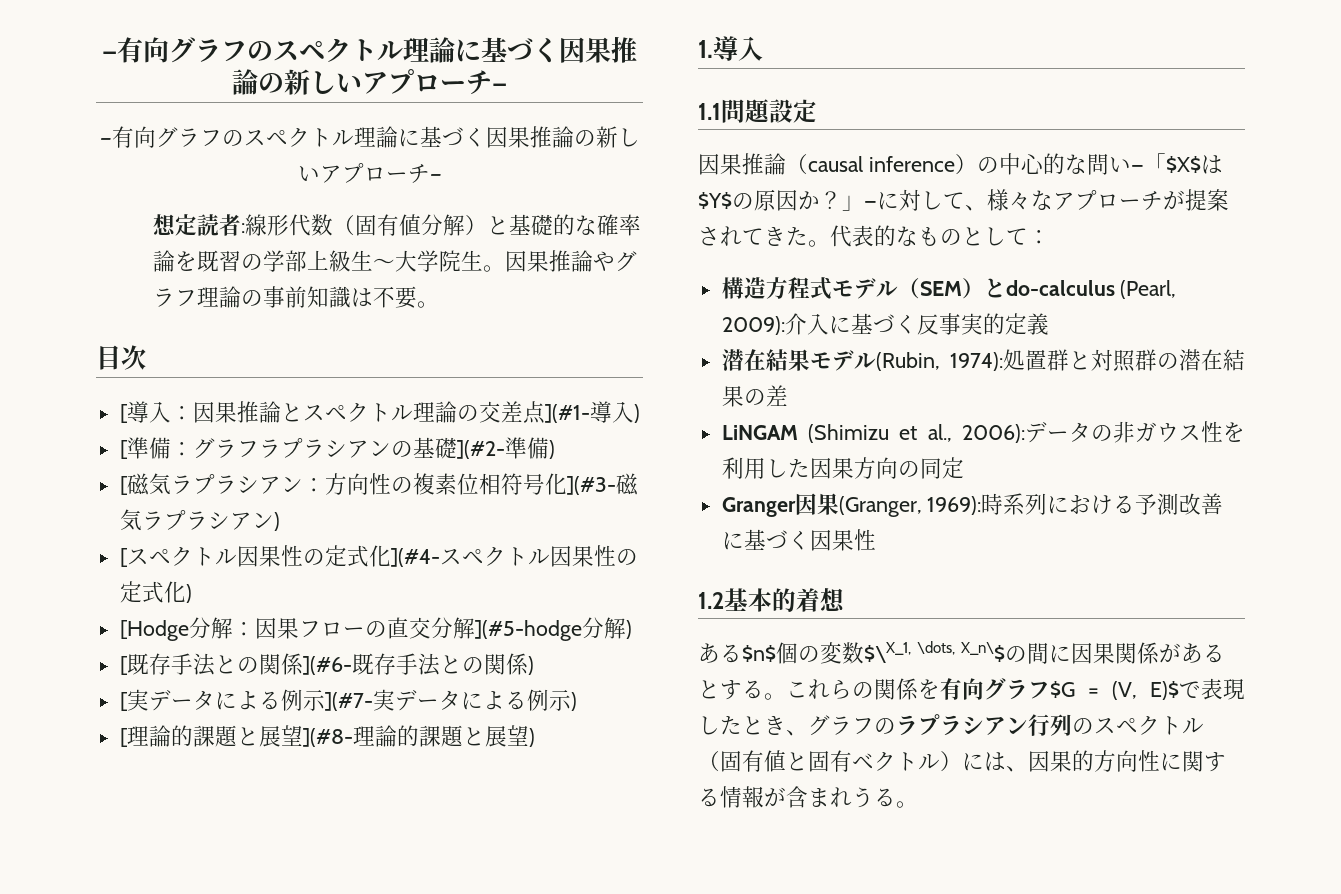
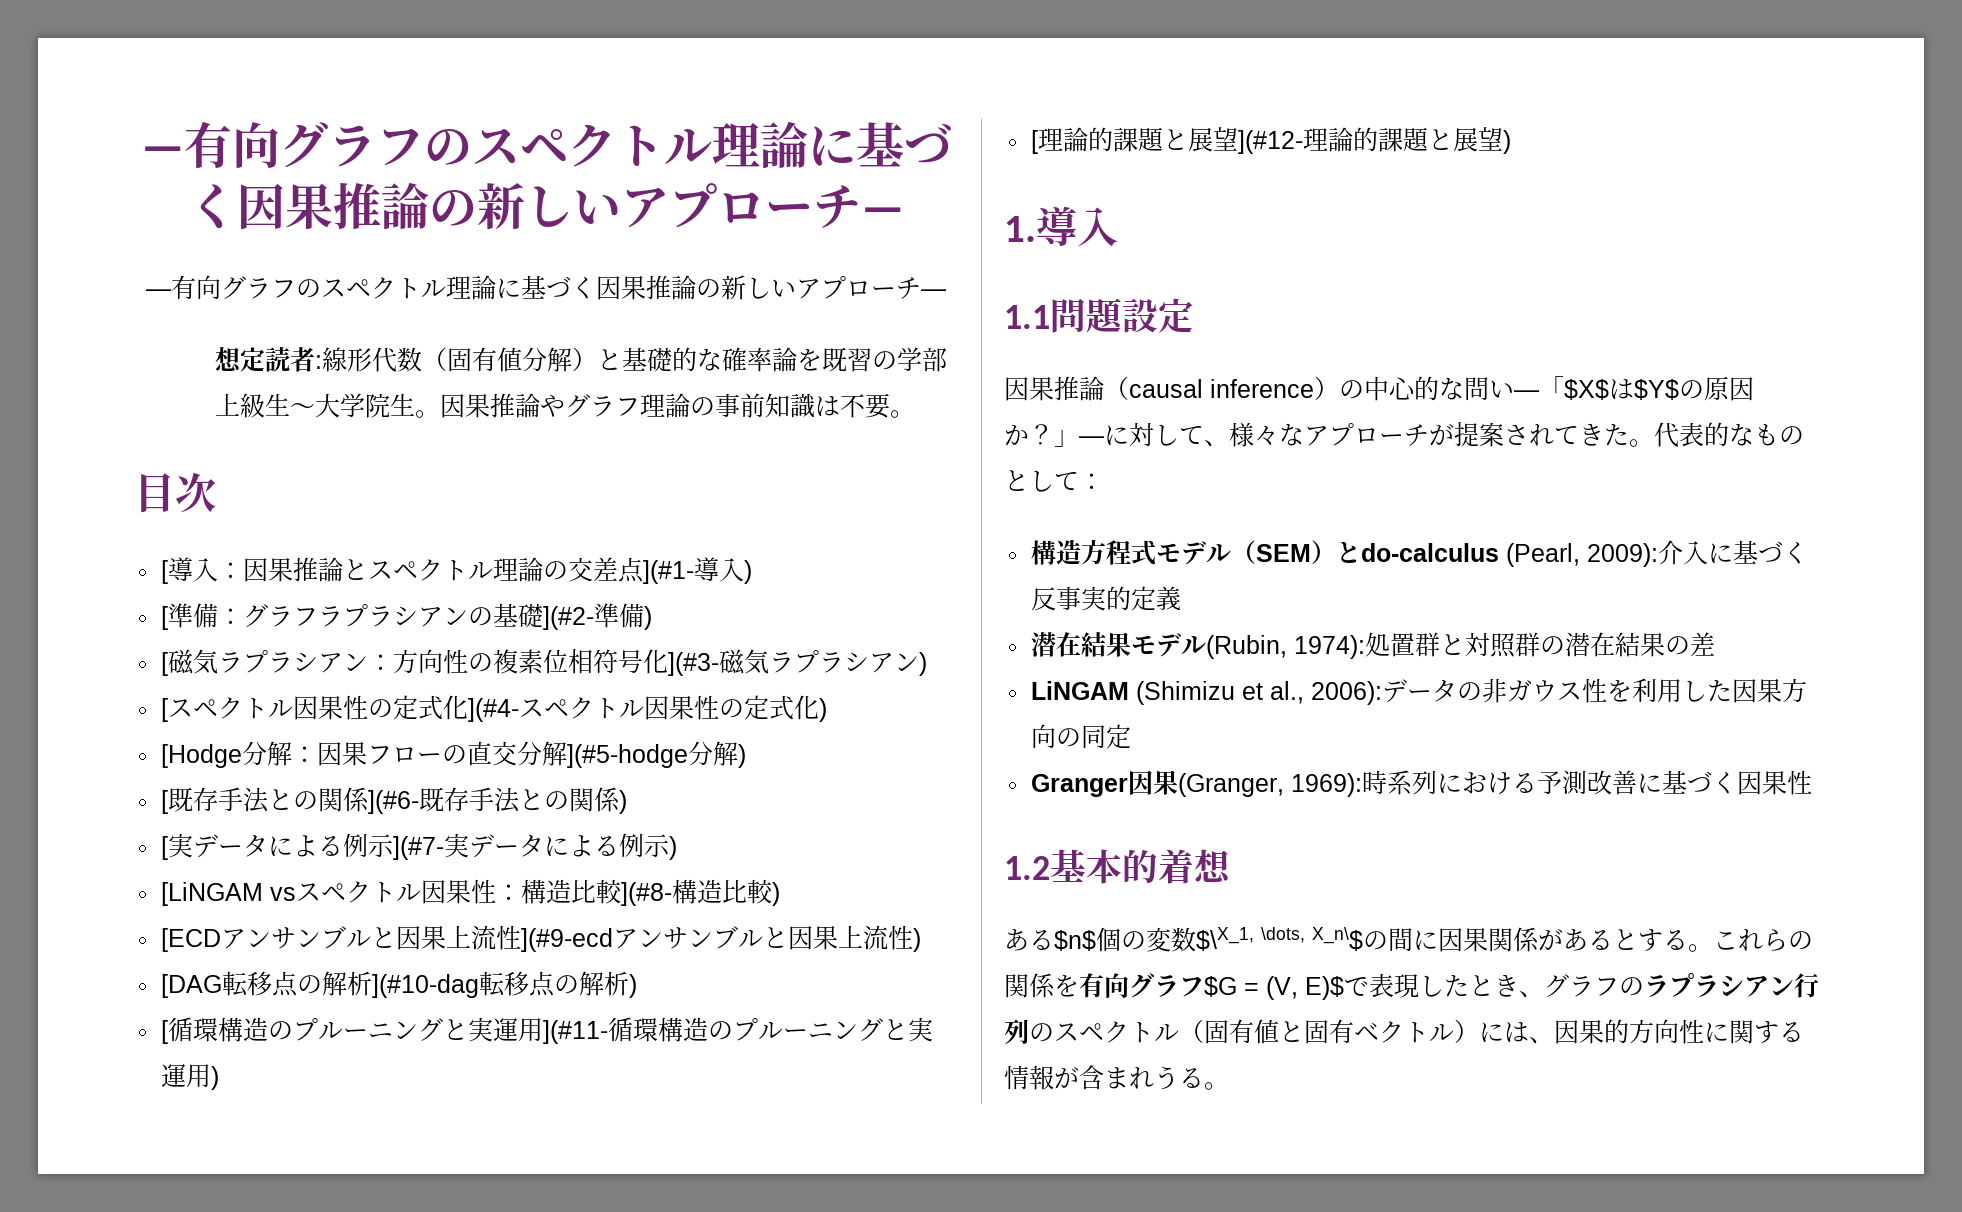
+ [LiNGAM vsスペクトル因果性：構造比較](#8-構造比較)
+ [ECDアンサンブルと因果上流性](#9-ecdアンサンブルと因果上流性)
+ [DAG転移点の解析](#10-dag転移点の解析)
+ [循環構造のプルーニングと実運用](#11-循環構造のプルーニングと実運用)
- [理論的課題と展望](#8-理論的課題と展望)
+ [理論的課題と展望](#12-理論的課題と展望)

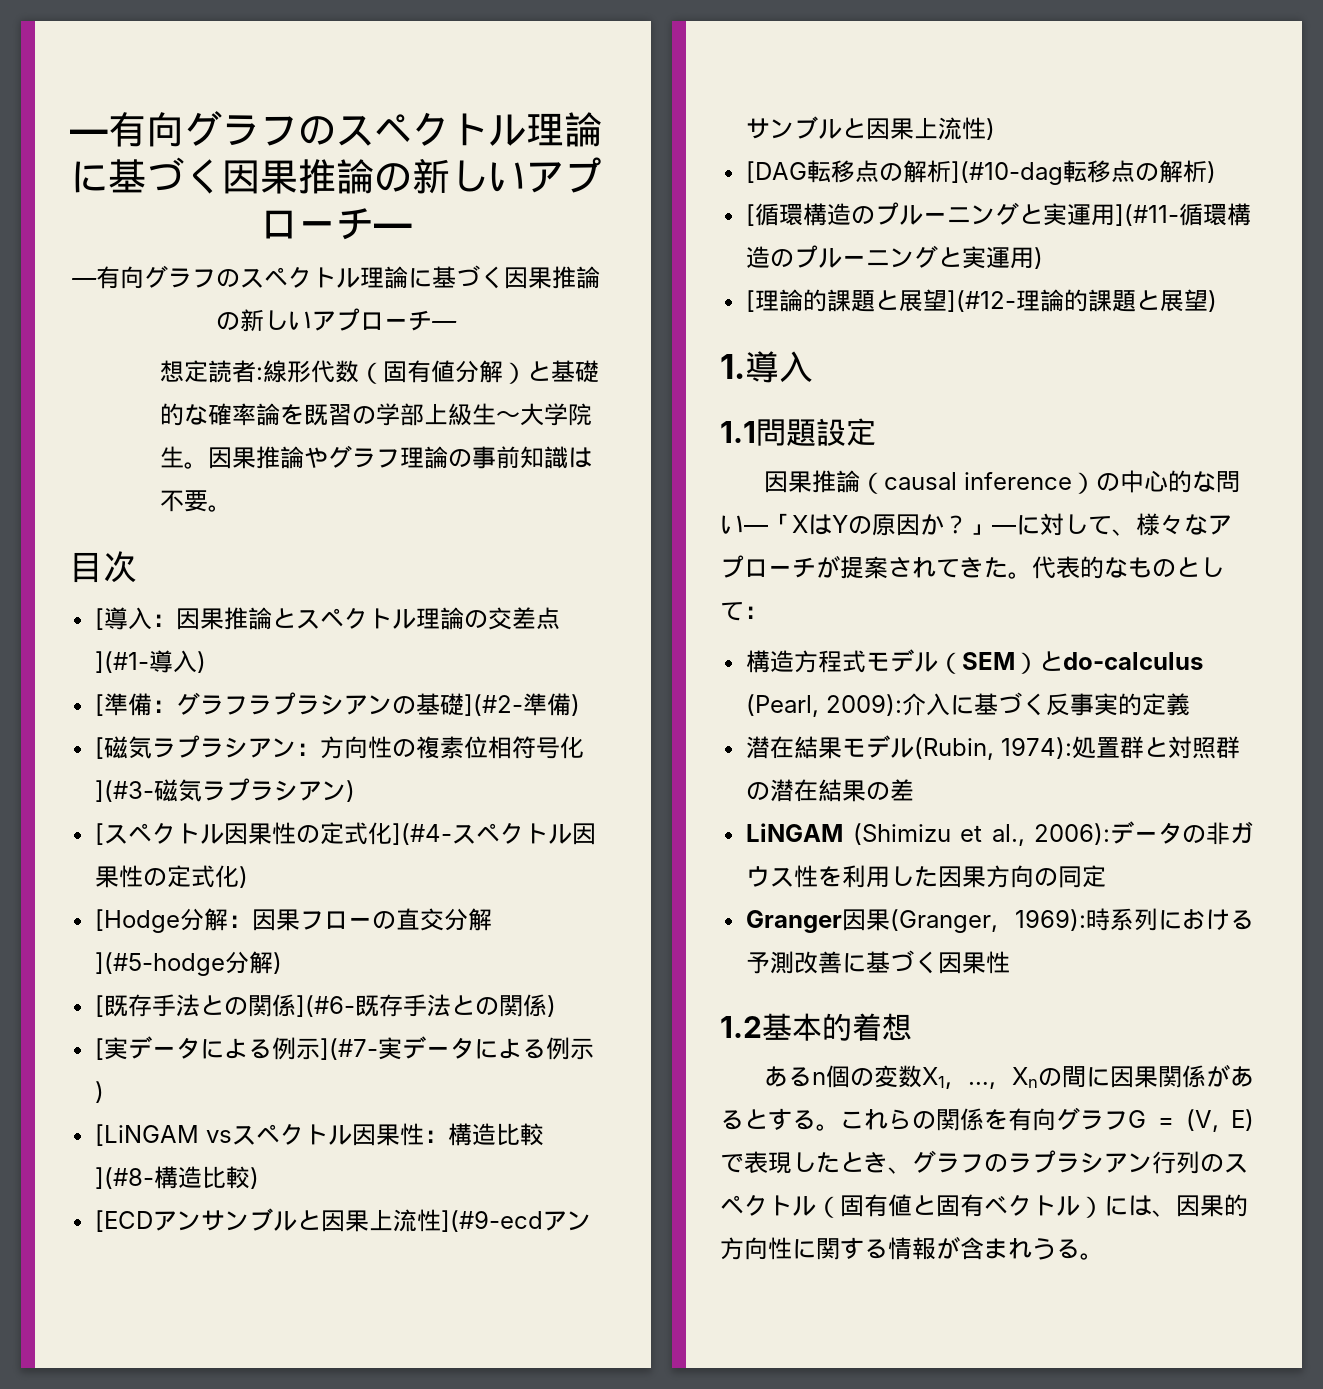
- 因果推論（causal inference）の中心的な問い—「$X$は$Y$の原因か？」—に対して、様々なアプローチが提案されてきた。
+ 因果推論（causal inference）の中心的な問い—「XはYの原因か？」—に対して、様々なアプローチが提案されてきた。
- ある$n$個の変数$\X_1, \dots, X_n\$の間に因果関係があるとする。
+ あるn個の変数X1, …, Xnの間に因果関係があるとする。
- これらの関係を有向グラフ$G = (V, E)$で表現したとき、グラフのラプラシアン行列のスペクトル（固有値と固有ベクトル）には、因果的方向性に関する情報が含まれうる。
+ これらの関係を有向グラフG = (V, E)で表現したとき、グラフのラプラシアン行列のスペクトル（固有値と固有ベクトル）には、因果的方向性に関する情報が含まれうる。

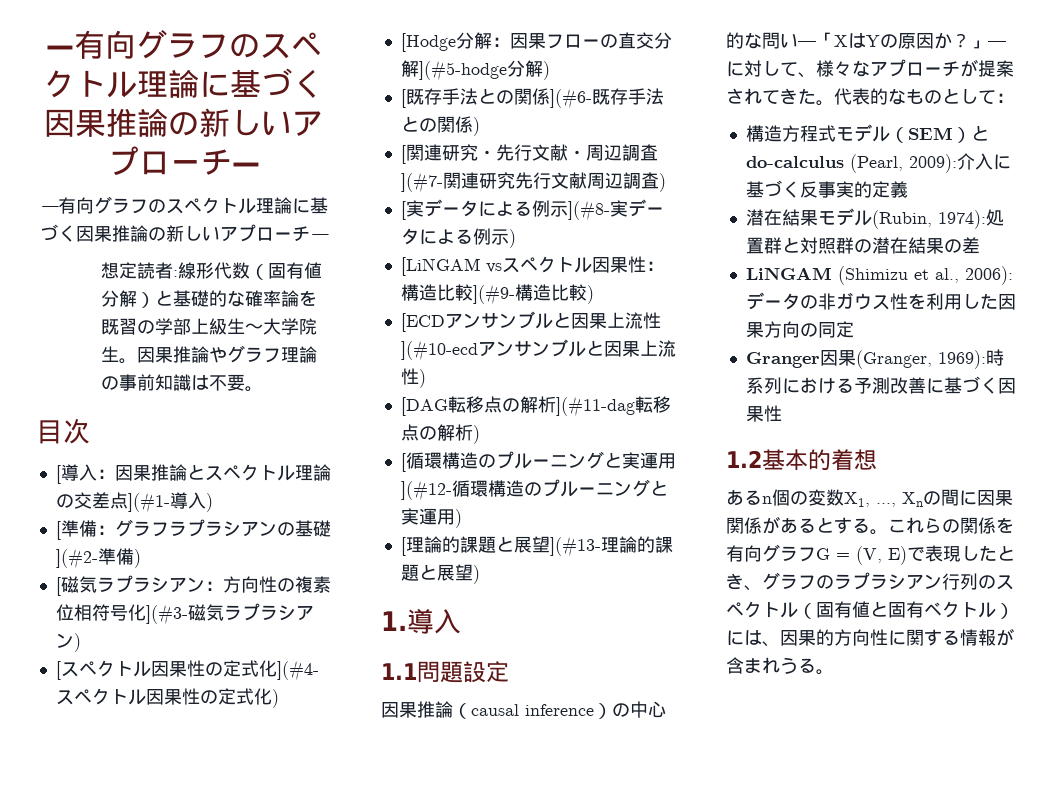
+ [関連研究・先行文献・周辺調査](#7-関連研究先行文献周辺調査)
- [実データによる例示](#7-実データによる例示)
+ [実データによる例示](#8-実データによる例示)
- [LiNGAM vsスペクトル因果性：構造比較](#8-構造比較)
+ [LiNGAM vsスペクトル因果性：構造比較](#9-構造比較)
- [ECDアンサンブルと因果上流性](#9-ecdアンサンブルと因果上流性)
+ [ECDアンサンブルと因果上流性](#10-ecdアンサンブルと因果上流性)
- [DAG転移点の解析](#10-dag転移点の解析)
+ [DAG転移点の解析](#11-dag転移点の解析)
- [循環構造のプルーニングと実運用](#11-循環構造のプルーニングと実運用)
+ [循環構造のプルーニングと実運用](#12-循環構造のプルーニングと実運用)
- [理論的課題と展望](#12-理論的課題と展望)
+ [理論的課題と展望](#13-理論的課題と展望)

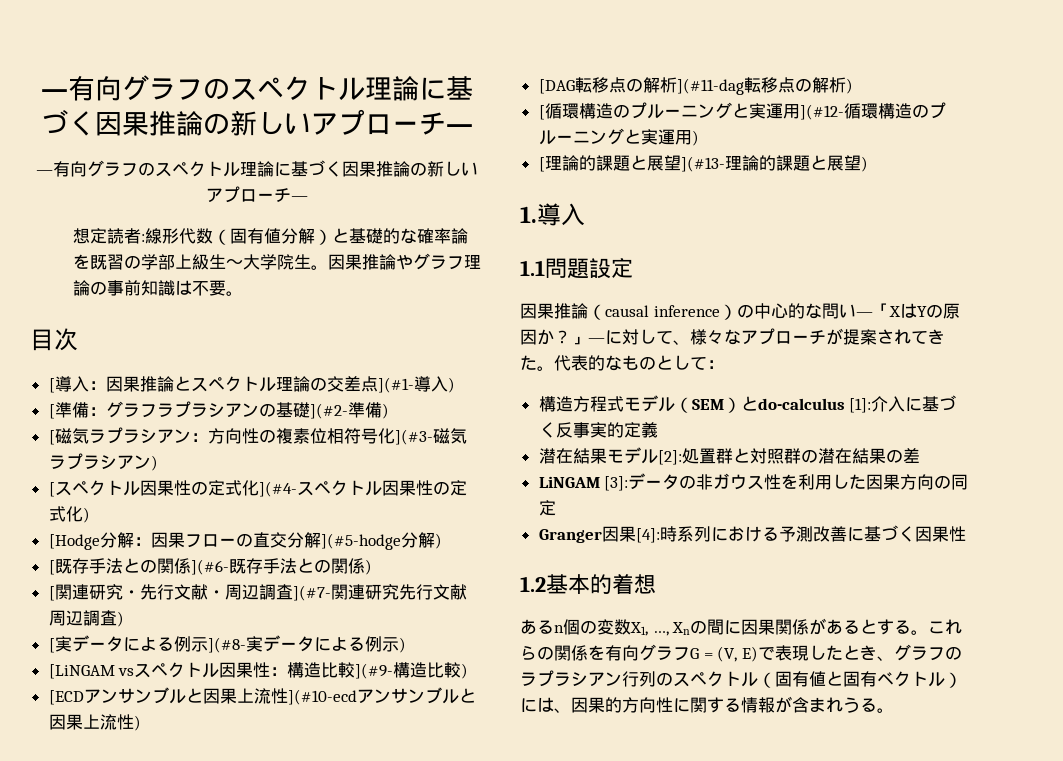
- 構造方程式モデル（SEM）とdo-calculus (Pearl, 2009):介入に基づく反事実的定義
+ 構造方程式モデル（SEM）とdo-calculus [1]:介入に基づく反事実的定義
- 潜在結果モデル(Rubin, 1974):処置群と対照群の潜在結果の差
+ 潜在結果モデル[2]:処置群と対照群の潜在結果の差
- LiNGAM (Shimizu et al., 2006):データの非ガウス性を利用した因果方向の同定
+ LiNGAM [3]:データの非ガウス性を利用した因果方向の同定
- Granger因果(Granger, 1969):時系列における予測改善に基づく因果性
+ Granger因果[4]:時系列における予測改善に基づく因果性

